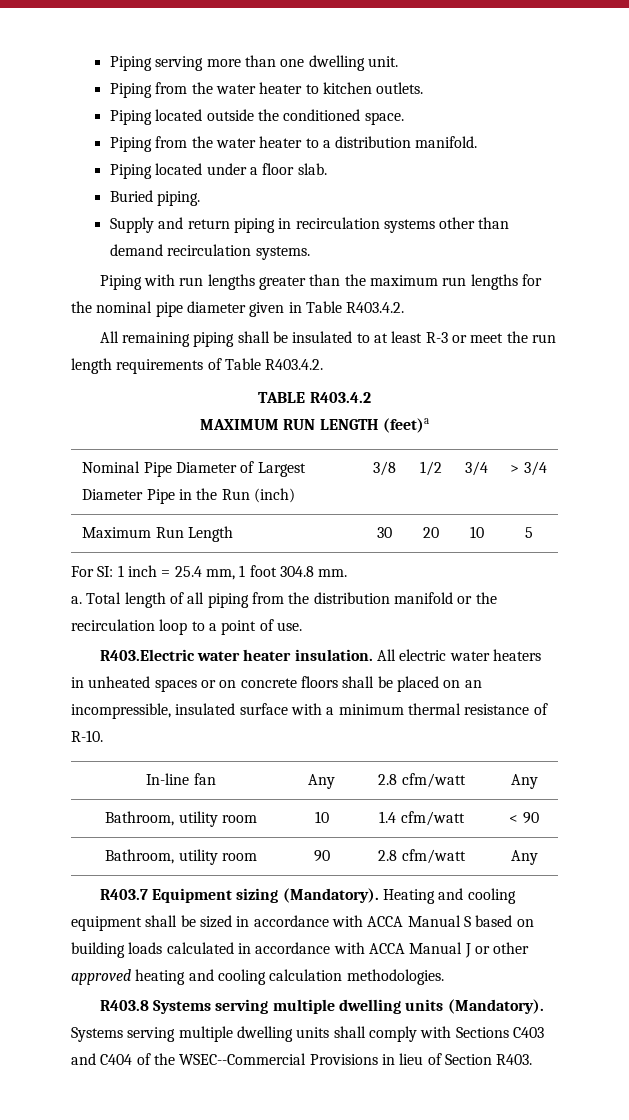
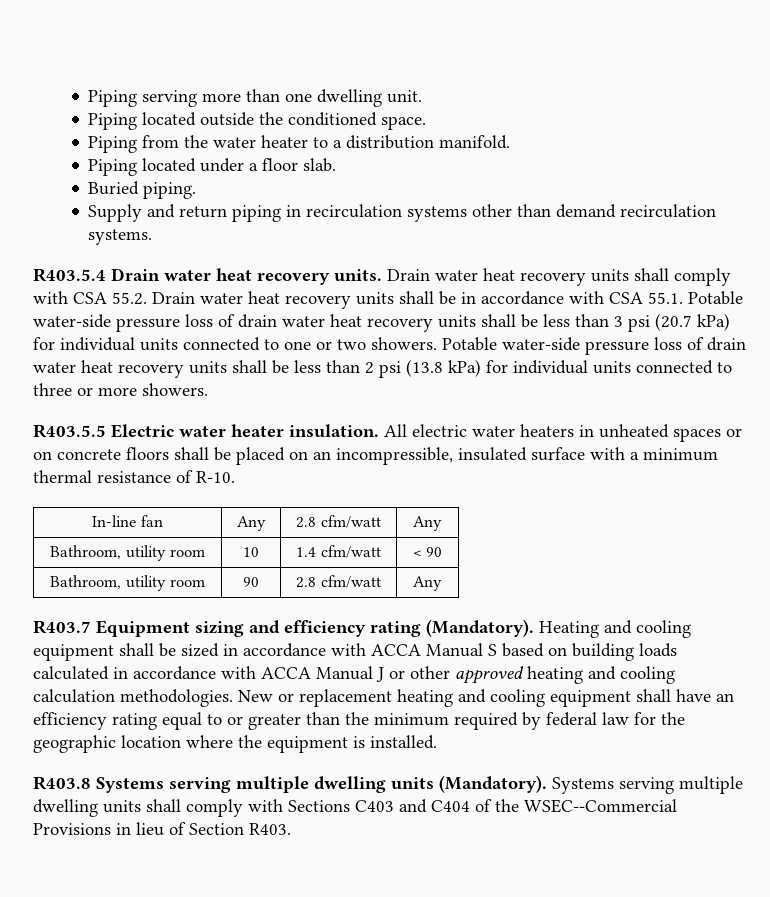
- Piping from the water heater to kitchen outlets.
- Piping with run lengths greater than the maximum run lengths for the nominal pipe diameter given in Table R403.4.2.
- All remaining piping shall be insulated to at least R-3 or meet the run length requirements of Table R403.4.2.
- TABLE R403.4.2
- MAXIMUM RUN LENGTH (feet)a
- Nominal Pipe Diameter of Largest Diameter Pipe in the Run (inch) | 3/8 | 1/2 | 3/4 | > 3/4
- Maximum Run Length | 30 | 20 | 10 | 5
- For SI: 1 inch = 25.4 mm, 1 foot 304.8 mm.
- a. Total length of all piping from the distribution manifold or the recirculation loop to a point of use.
- R403.Electric water heater insulation.
+ R403.5.4 Drain water heat recovery units. Drain water heat recovery units shall comply with CSA 55.2. Drain water heat recovery units shall be in accordance with CSA 55.1. Potable water-side pressure loss of drain water heat recovery units shall be less than 3 psi (20.7 kPa) for individual units connected to one or two showers. Potable water-side pressure loss of drain water heat recovery units shall be less than 2 psi (13.8 kPa) for individual units connected to three or more showers.
+ R403.5.5 Electric water heater insulation.
- R403.7 Equipment sizing (Mandatory).
+ R403.7 Equipment sizing and efficiency rating (Mandatory).
+ New or replacement heating and cooling equipment shall have an efficiency rating equal to or greater than the minimum required by federal law for the geographic location where the equipment is installed.

